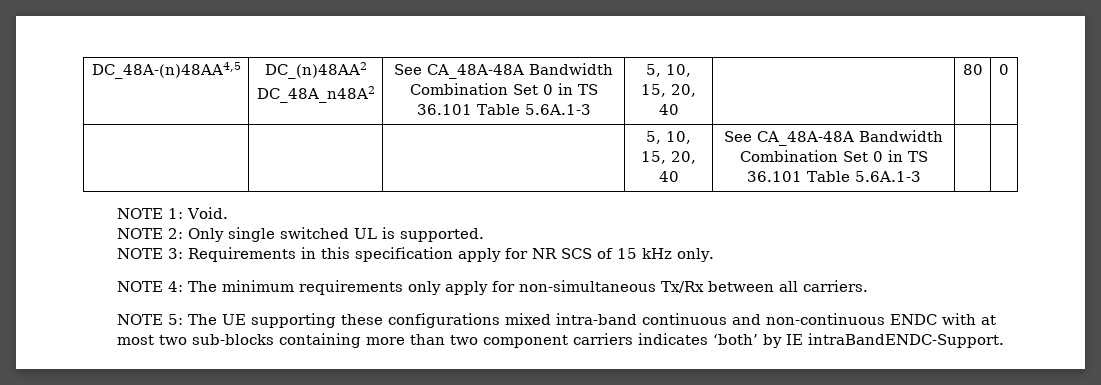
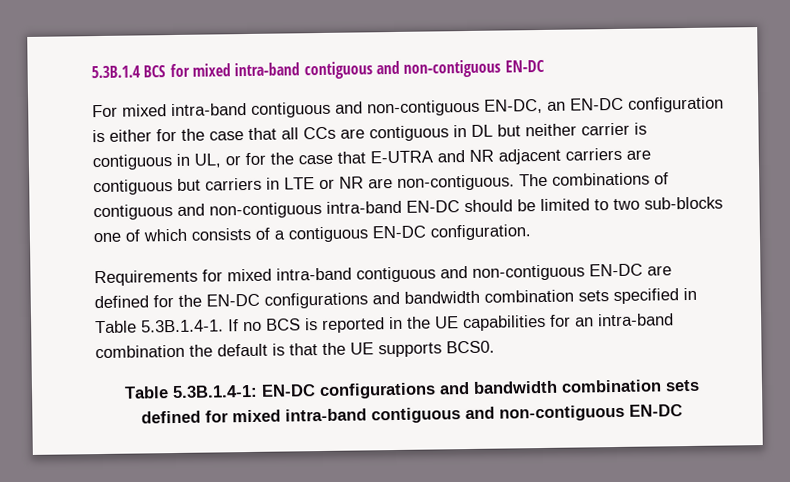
- DC_48A-(n)48AA4,5 | DC_(n)48AA2
- DC_48A_n48A2 | See CA_48A-48A Bandwidth Combination Set 0 in TS 36.101 Table 5.6A.1-3 | 5, 10, 15, 20, 40 | | 80 | 0
- | | | 5, 10, 15, 20, 40 | See CA_48A-48A Bandwidth Combination Set 0 in TS 36.101 Table 5.6A.1-3 | |
- NOTE 1: Void.
- NOTE 2: Only single switched UL is supported.
- NOTE 3: Requirements in this specification apply for NR SCS of 15 kHz only.
- NOTE 4: The minimum requirements only apply for non-simultaneous Tx/Rx between all carriers.
- NOTE 5: The UE supporting these configurations mixed intra-band continuous and non-continuous ENDC with at most two sub-blocks containing more than two component carriers indicates ‘both’ by IE intraBandENDC-Support.
+ 5.3B.1.4 BCS for mixed intra-band contiguous and non-contiguous EN-DC
+ For mixed intra-band contiguous and non-contiguous EN-DC, an EN-DC configuration is either for the case that all CCs are contiguous in DL but neither carrier is contiguous in UL, or for the case that E-UTRA and NR adjacent carriers are contiguous but carriers in LTE or NR are non-contiguous. The combinations of contiguous and non-contiguous intra-band EN-DC should be limited to two sub-blocks one of which consists of a contiguous EN-DC configuration.
+ Requirements for mixed intra-band contiguous and non-contiguous EN-DC are defined for the EN-DC configurations and bandwidth combination sets specified in Table 5.3B.1.4-1. If no BCS is reported in the UE capabilities for an intra-band combination the default is that the UE supports BCS0.
+ Table 5.3B.1.4-1: EN-DC configurations and bandwidth combination sets defined for mixed intra-band contiguous and non-contiguous EN-DC

